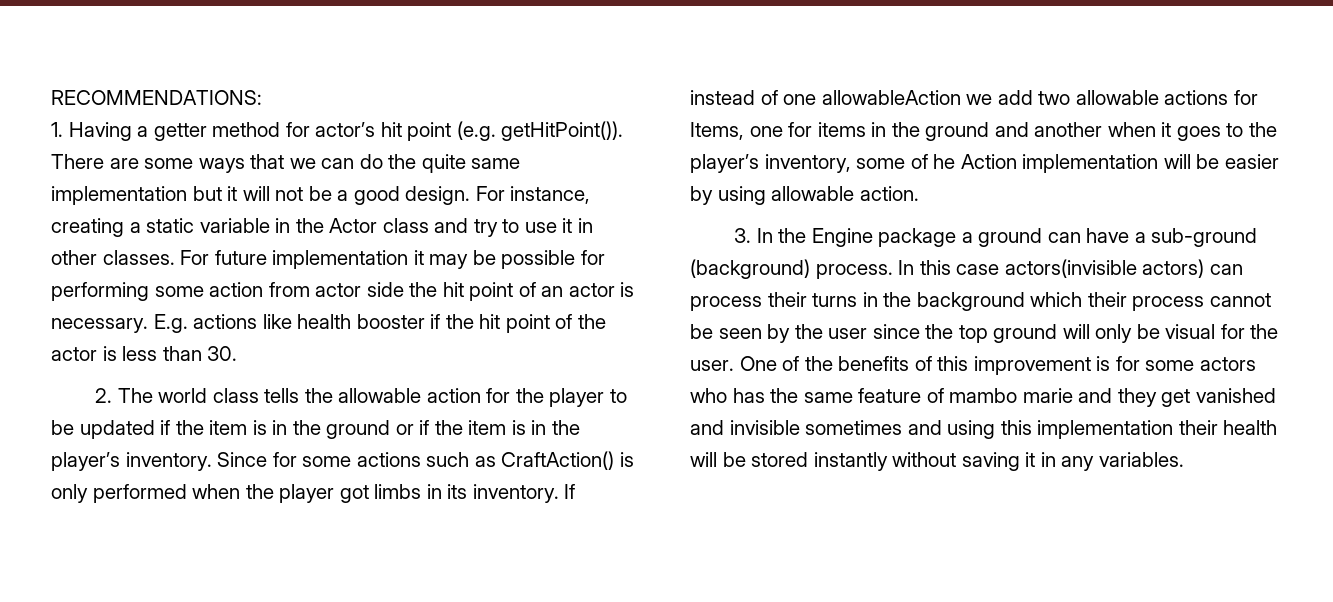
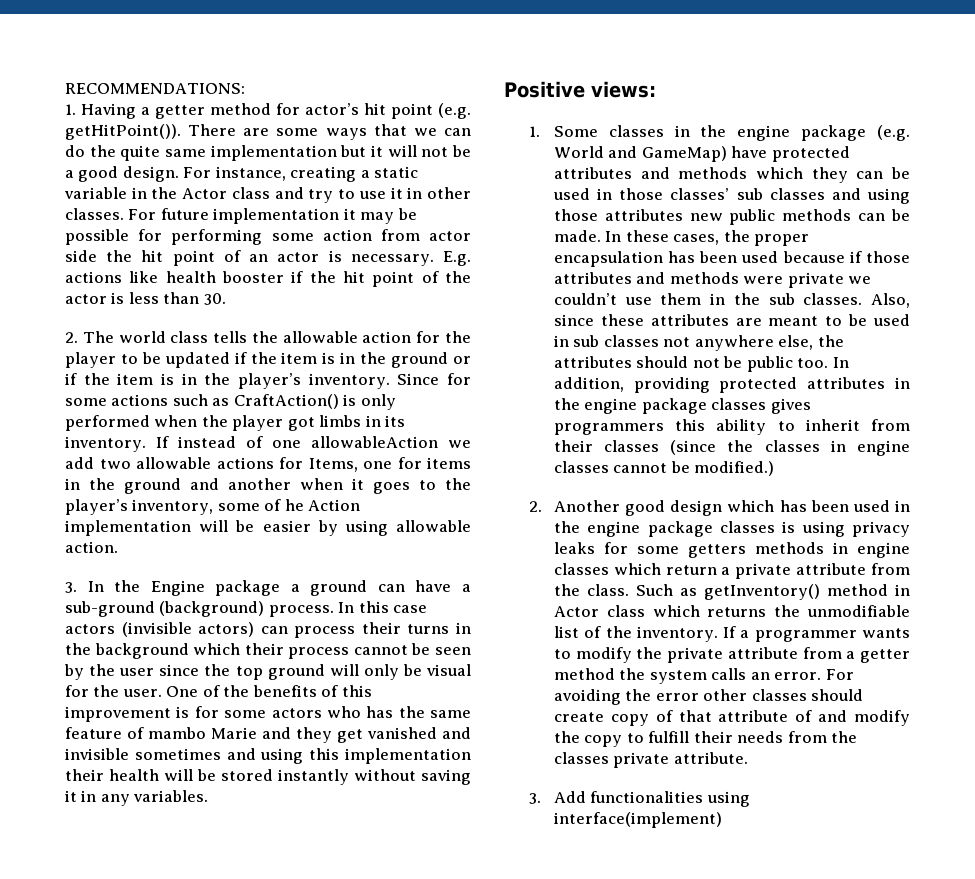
- In this case actors(invisible actors) can process their turns in the background which their process cannot be seen by the user since the top ground will only be visual for the user.
+ In this case actors (invisible actors) can process their turns in the background which their process cannot be seen by the user since the top ground will only be visual for the user.
- One of the benefits of this improvement is for some actors who has the same feature of mambo marie and they get vanished and invisible sometimes and using this implementation their health will be stored instantly without saving it in any variables.
+ One of the benefits of this improvement is for some actors who has the same feature of mambo Marie and they get vanished and invisible sometimes and using this implementation their health will be stored instantly without saving it in any variables.
+ Positive views:
+ 1. Some classes in the engine package (e.g. World and GameMap) have protected attributes and methods which they can be used in those classes’ sub classes and using those attributes new public methods can be made. In these cases, the proper encapsulation has been used because if those attributes and methods were private we couldn’t use them in the sub classes. Also, since these attributes are meant to be used in sub classes not anywhere else, the attributes should not be public too. In addition, providing protected attributes in the engine package classes gives programmers this ability to inherit from their classes (since the classes in engine classes cannot be modified.)
+ 2. Another good design which has been used in the engine package classes is using privacy leaks for some getters methods in engine classes which return a private attribute from the class. Such as getInventory() method in Actor class which returns the unmodifiable list of the inventory. If a programmer wants to modify the private attribute from a getter method the system calls an error. For avoiding the error other classes should create copy of that attribute of and modify the copy to fulfill their needs from the classes private attribute.
+ 3. Add functionalities using interface(implement)

